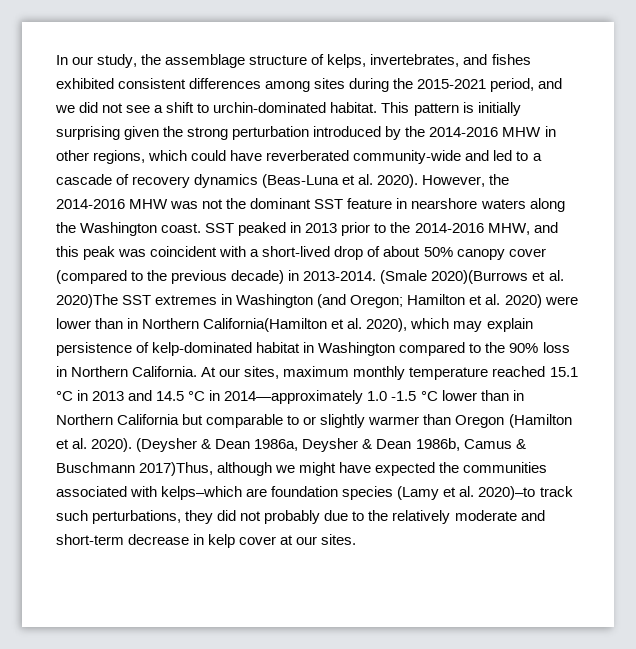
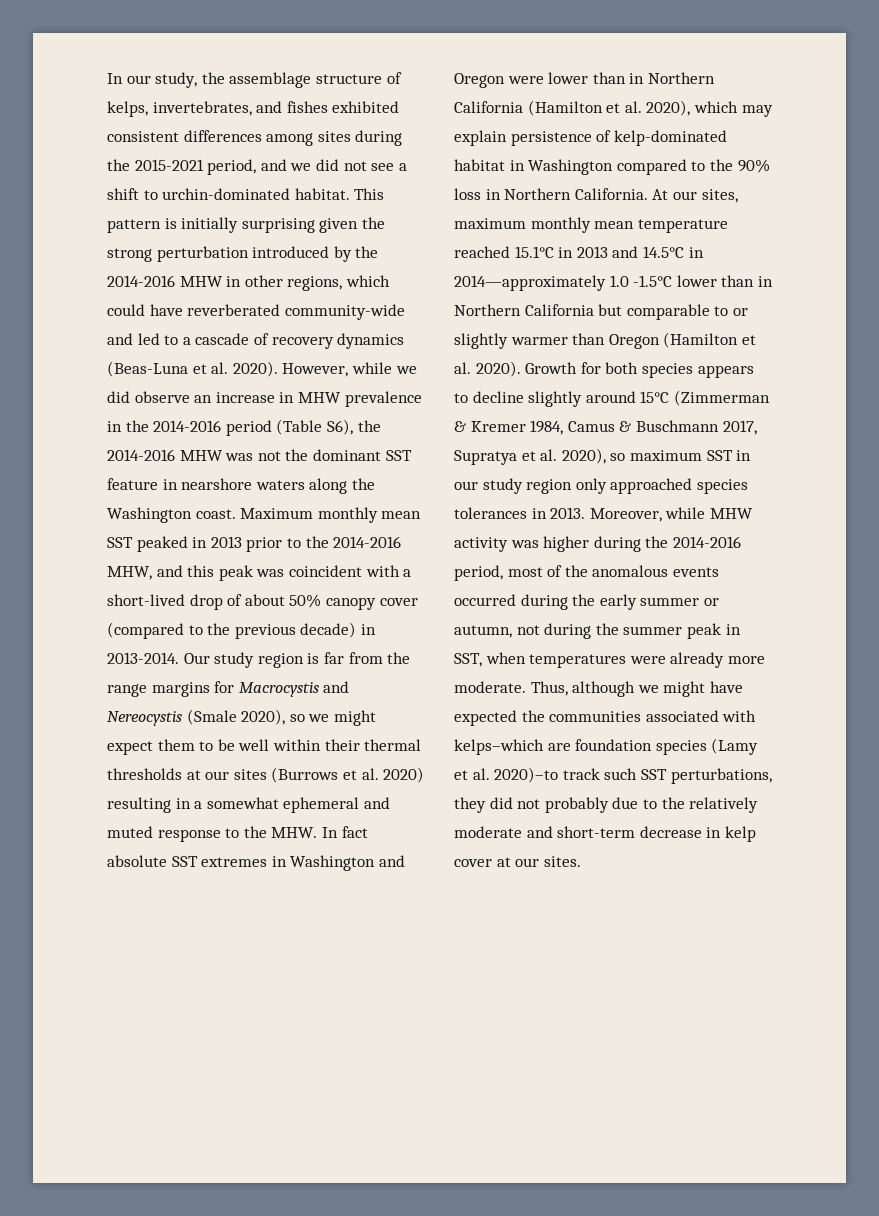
- However, the 2014-2016 MHW was not the dominant SST feature in nearshore waters along the Washington coast.
+ However, while we did observe an increase in MHW prevalence in the 2014-2016 period (Table S6), the 2014-2016 MHW was not the dominant SST feature in nearshore waters along the Washington coast.
- SST peaked in 2013 prior to the 2014-2016 MHW, and this peak was coincident with a short-lived drop of about 50% canopy cover (compared to the previous decade) in 2013-2014.
+ Maximum monthly mean SST peaked in 2013 prior to the 2014-2016 MHW, and this peak was coincident with a short-lived drop of about 50% canopy cover (compared to the previous decade) in 2013-2014.
- (Smale 2020)(Burrows et al. 2020)The SST extremes in Washington (and Oregon; Hamilton et al. 2020) were lower than in Northern California(Hamilton et al. 2020), which may explain persistence of kelp-dominated habitat in Washington compared to the 90% loss in Northern California.
+ Our study region is far from the range margins for Macrocystis and Nereocystis (Smale 2020), so we might expect them to be well within their thermal thresholds at our sites (Burrows et al. 2020) resulting in a somewhat ephemeral and muted response to the MHW. In fact absolute SST extremes in Washington and Oregon were lower than in Northern California (Hamilton et al. 2020), which may explain persistence of kelp-dominated habitat in Washington compared to the 90% loss in Northern California.
- At our sites, maximum monthly temperature reached 15.1 °C in 2013 and 14.5 °C in 2014—approximately 1.0 -1.5 °C lower than in Northern California but comparable to or slightly warmer than Oregon (Hamilton et al. 2020).
+ At our sites, maximum monthly mean temperature reached 15.1°C in 2013 and 14.5°C in 2014—approximately 1.0 -1.5°C lower than in Northern California but comparable to or slightly warmer than Oregon (Hamilton et al. 2020).
- (Deysher & Dean 1986a, Deysher & Dean 1986b, Camus & Buschmann 2017)Thus, although we might have expected the communities associated with kelps–which are foundation species (Lamy et al. 2020)–to track such perturbations, they did not probably due to the relatively moderate and short-term decrease in kelp cover at our sites.
+ Growth for both species appears to decline slightly around 15°C (Zimmerman & Kremer 1984, Camus & Buschmann 2017, Supratya et al. 2020), so maximum SST in our study region only approached species tolerances in 2013. Moreover, while MHW activity was higher during the 2014-2016 period, most of the anomalous events occurred during the early summer or autumn, not during the summer peak in SST, when temperatures were already more moderate. Thus, although we might have expected the communities associated with kelps–which are foundation species (Lamy et al. 2020)–to track such SST perturbations, they did not probably due to the relatively moderate and short-term decrease in kelp cover at our sites.

